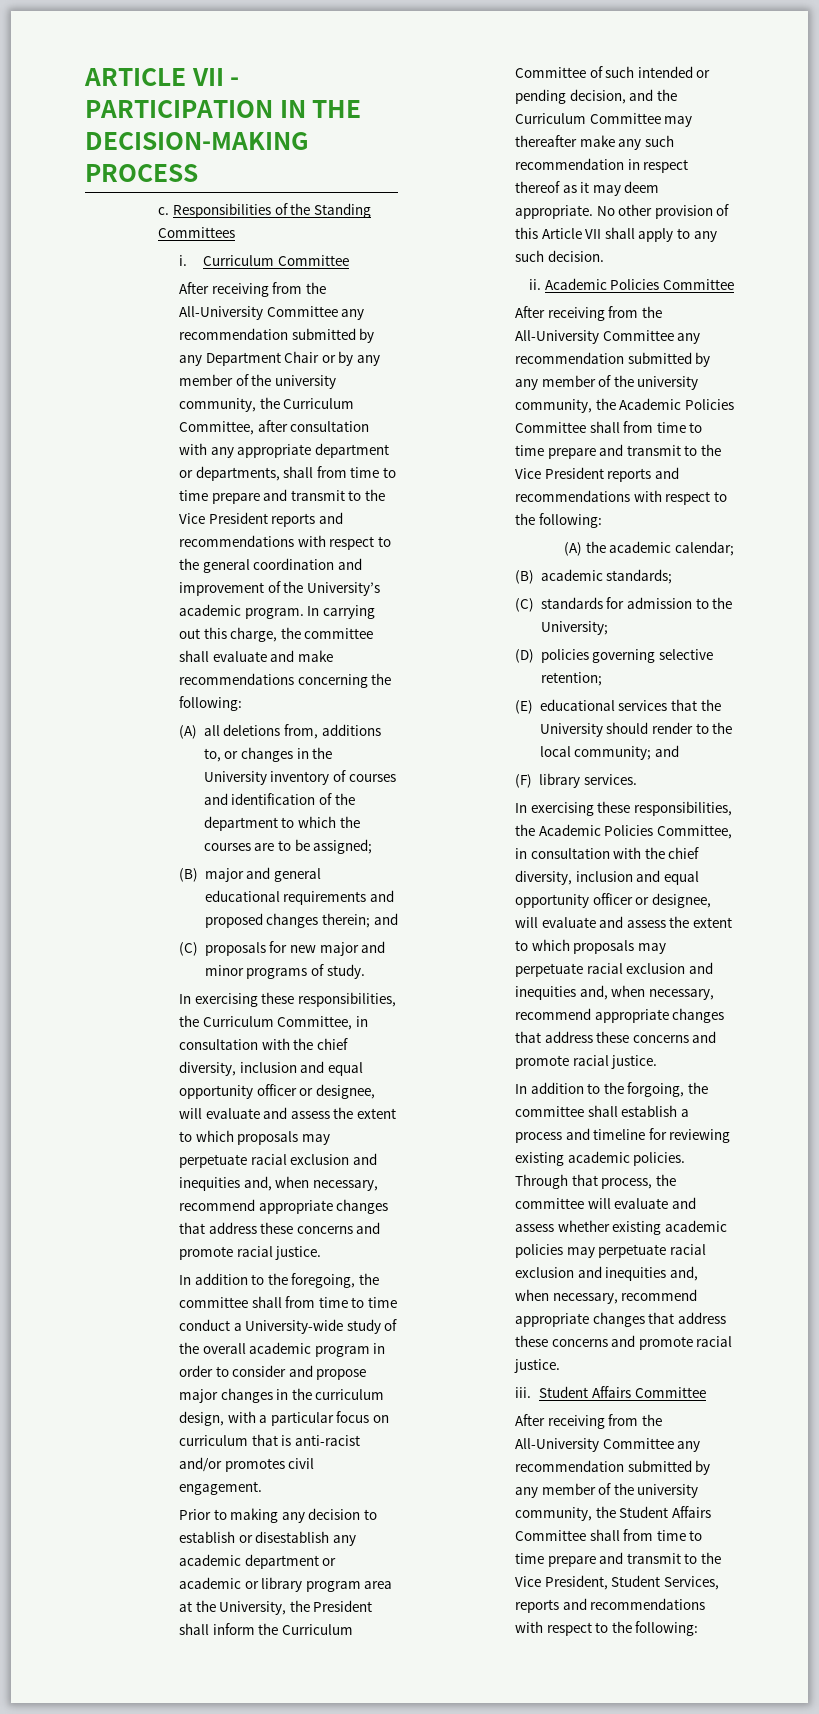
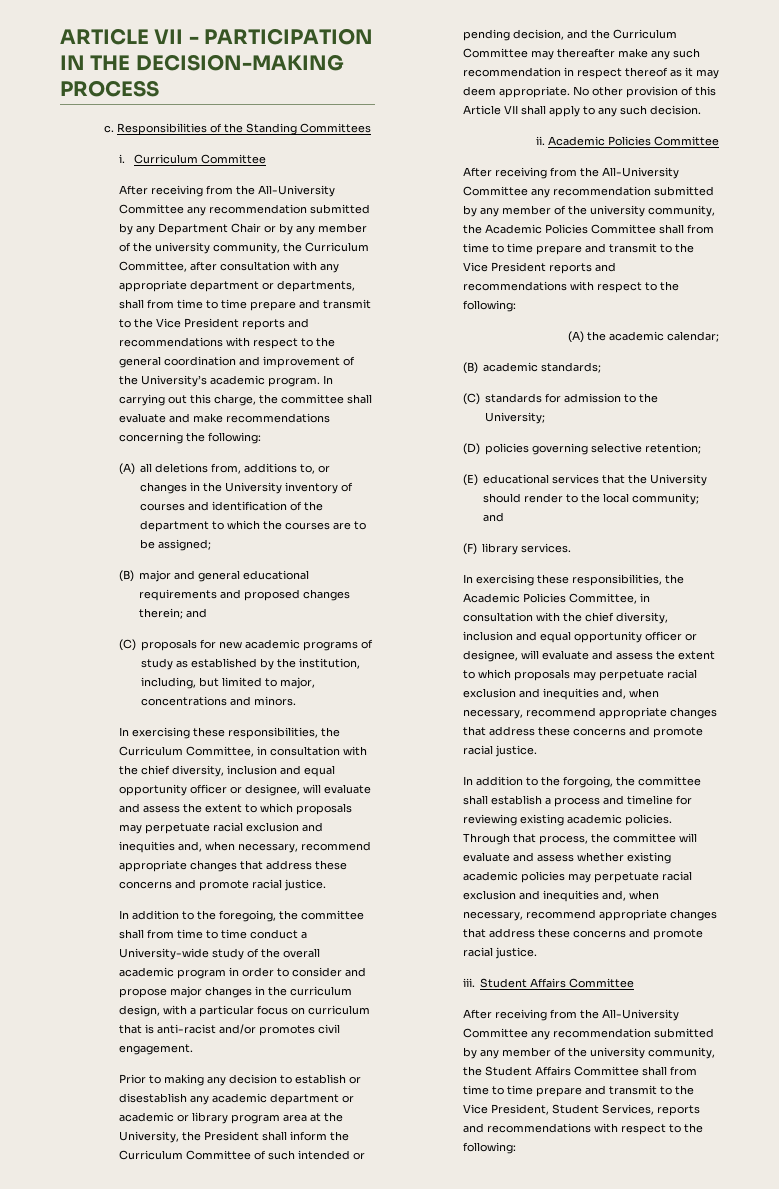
- (C) proposals for new major and minor programs of study.
+ (C) proposals for new academic programs of study as established by the institution, including, but limited to major, concentrations and minors.

